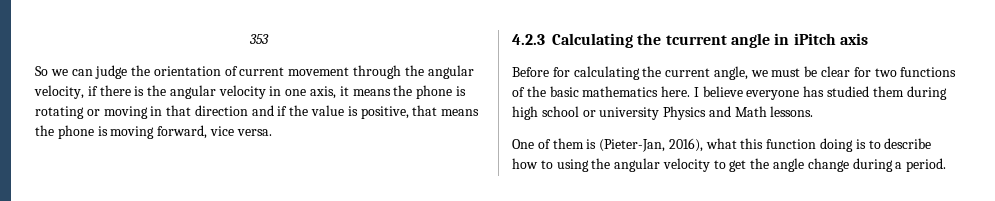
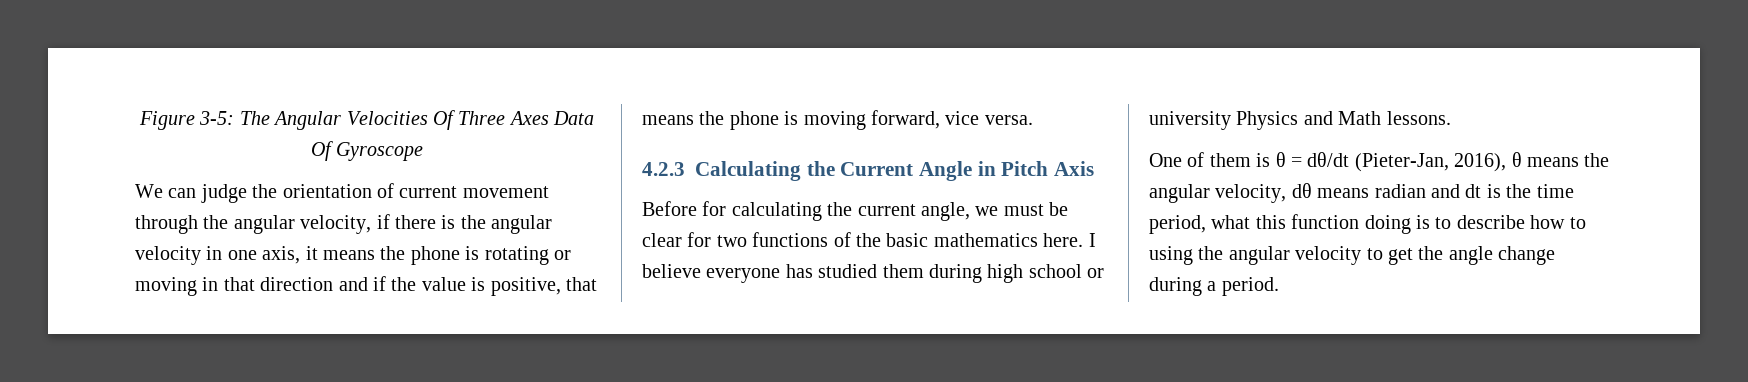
- 353
- So we can judge the orientation of current movement through the angular velocity, if there is the angular velocity in one axis, it means the phone is rotating or moving in that direction and if the value is positive, that means the phone is moving forward, vice versa.
+ Figure 3-5: The Angular Velocities Of Three Axes Data Of Gyroscope
+ We can judge the orientation of current movement through the angular velocity, if there is the angular velocity in one axis, it means the phone is rotating or moving in that direction and if the value is positive, that means the phone is moving forward, vice versa.
- 4.2.3 Calculating the tcurrent angle in iPitch axis
+ 4.2.3 Calculating the Current Angle in Pitch Axis
- One of them is (Pieter-Jan, 2016), what this function doing is to describe how to using the angular velocity to get the angle change during a period.
+ One of them is θ = dθ/dt (Pieter-Jan, 2016), θ means the angular velocity, dθ means radian and dt is the time period, what this function doing is to describe how to using the angular velocity to get the angle change during a period.

